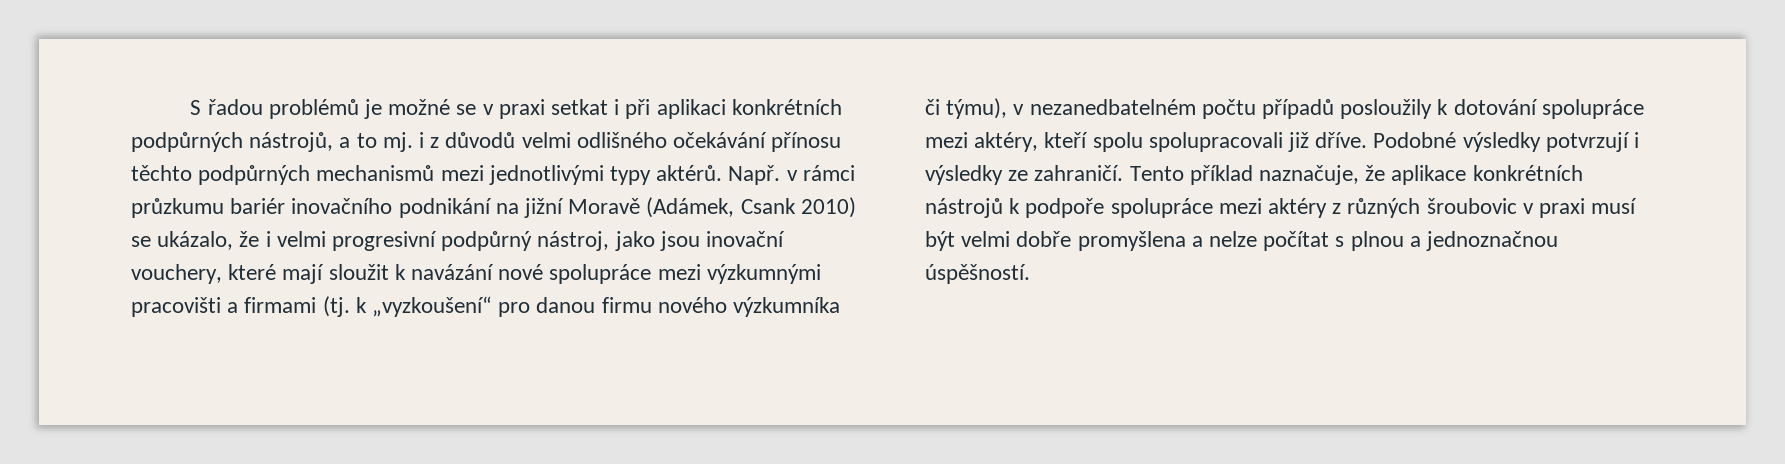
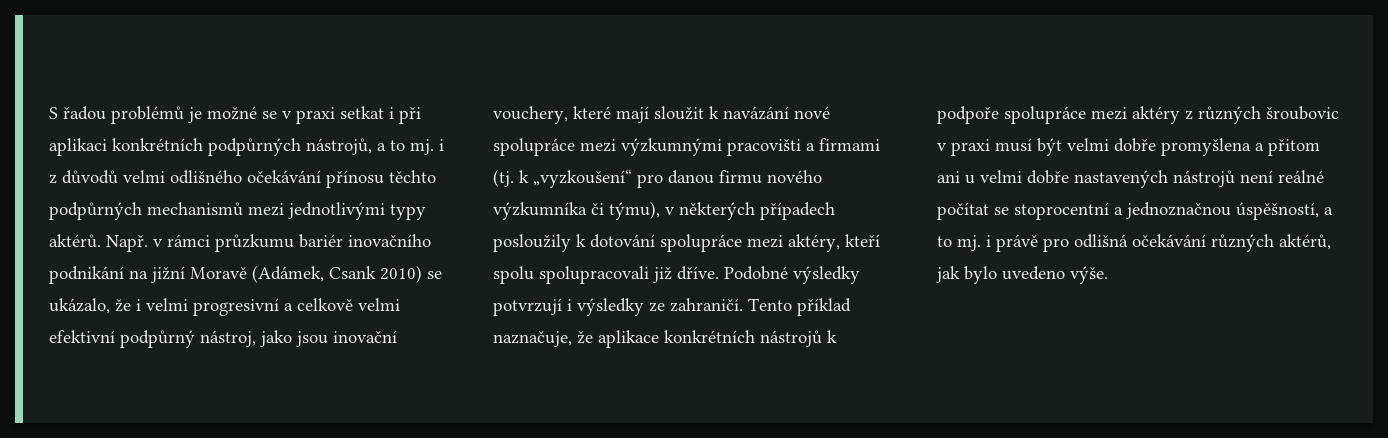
- Např. v rámci průzkumu bariér inovačního podnikání na jižní Moravě (Adámek, Csank 2010) se ukázalo, že i velmi progresivní podpůrný nástroj, jako jsou inovační vouchery, které mají sloužit k navázání nové spolupráce mezi výzkumnými pracovišti a firmami (tj. k „vyzkoušení“ pro danou firmu nového výzkumníka či týmu), v nezanedbatelném počtu případů posloužily k dotování spolupráce mezi aktéry, kteří spolu spolupracovali již dříve.
+ Např. v rámci průzkumu bariér inovačního podnikání na jižní Moravě (Adámek, Csank 2010) se ukázalo, že i velmi progresivní a celkově velmi efektivní podpůrný nástroj, jako jsou inovační vouchery, které mají sloužit k navázání nové spolupráce mezi výzkumnými pracovišti a firmami (tj. k „vyzkoušení“ pro danou firmu nového výzkumníka či týmu), v některých případech posloužily k dotování spolupráce mezi aktéry, kteří spolu spolupracovali již dříve.
- Tento příklad naznačuje, že aplikace konkrétních nástrojů k podpoře spolupráce mezi aktéry z různých šroubovic v praxi musí být velmi dobře promyšlena a nelze počítat s plnou a jednoznačnou úspěšností.
+ Tento příklad naznačuje, že aplikace konkrétních nástrojů k podpoře spolupráce mezi aktéry z různých šroubovic v praxi musí být velmi dobře promyšlena a přitom ani u velmi dobře nastavených nástrojů není reálné počítat se stoprocentní a jednoznačnou úspěšností, a to mj. i právě pro odlišná očekávání různých aktérů, jak bylo uvedeno výše.

